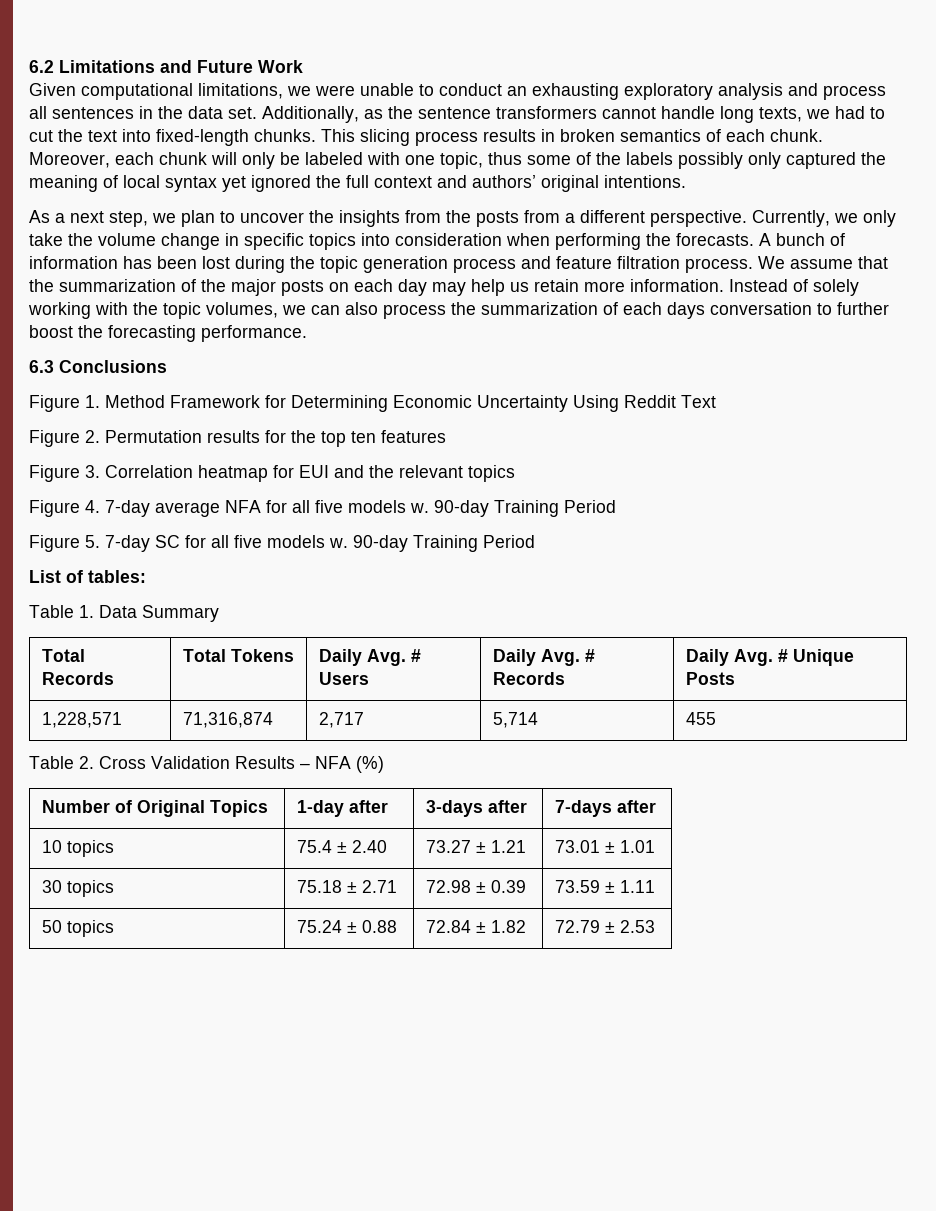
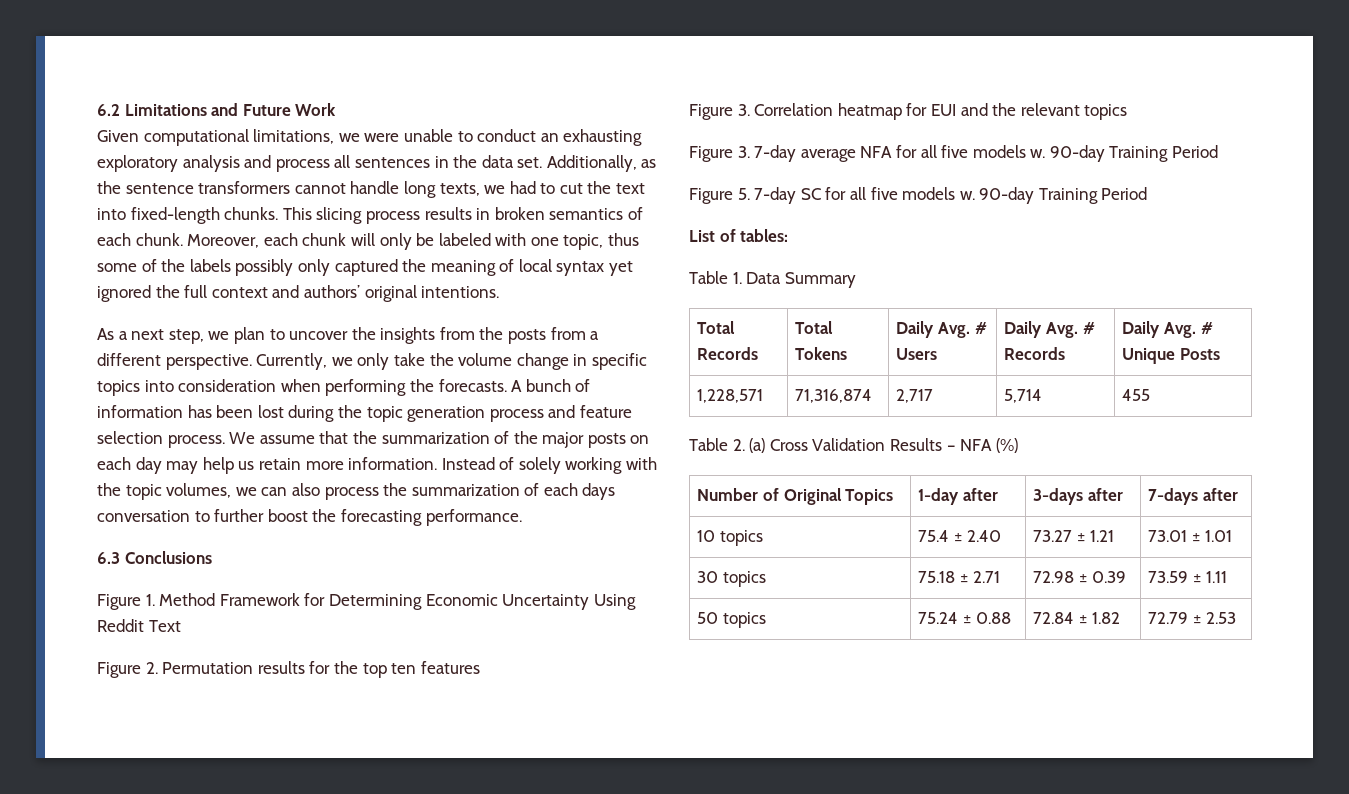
- A bunch of information has been lost during the topic generation process and feature filtration process.
+ A bunch of information has been lost during the topic generation process and feature selection process.
- Figure 4. 7-day average NFA for all five models w.
+ Figure 3. 7-day average NFA for all five models w.
- Table 2. Cross Validation Results – NFA (%)
+ Table 2. (a) Cross Validation Results – NFA (%)

